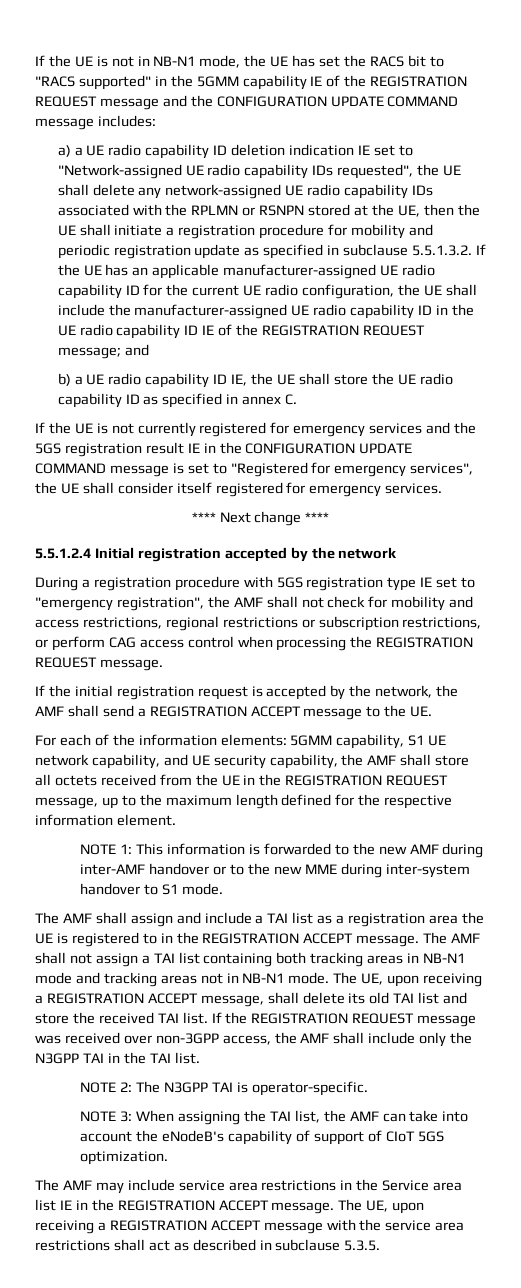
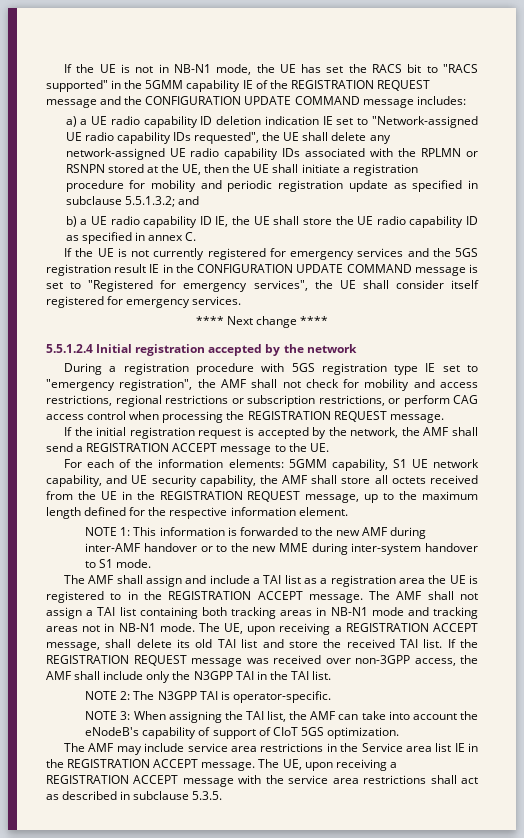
- a) a UE radio capability ID deletion indication IE set to "Network-assigned UE radio capability IDs requested", the UE shall delete any network-assigned UE radio capability IDs associated with the RPLMN or RSNPN stored at the UE, then the UE shall initiate a registration procedure for mobility and periodic registration update as specified in subclause 5.5.1.3.2. If the UE has an applicable manufacturer-assigned UE radio capability ID for the current UE radio configuration, the UE shall include the manufacturer-assigned UE radio capability ID in the UE radio capability ID IE of the REGISTRATION REQUEST message; and
+ a) a UE radio capability ID deletion indication IE set to "Network-assigned UE radio capability IDs requested", the UE shall delete any network-assigned UE radio capability IDs associated with the RPLMN or RSNPN stored at the UE, then the UE shall initiate a registration procedure for mobility and periodic registration update as specified in subclause 5.5.1.3.2; and

